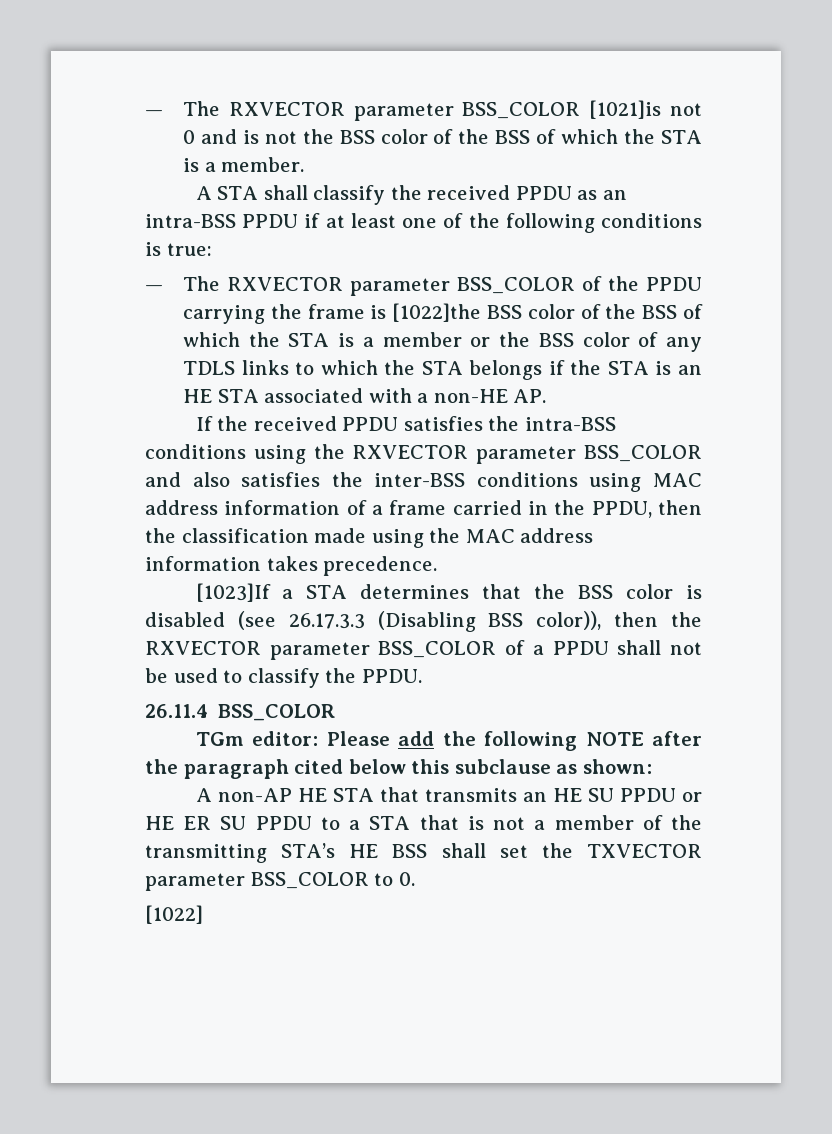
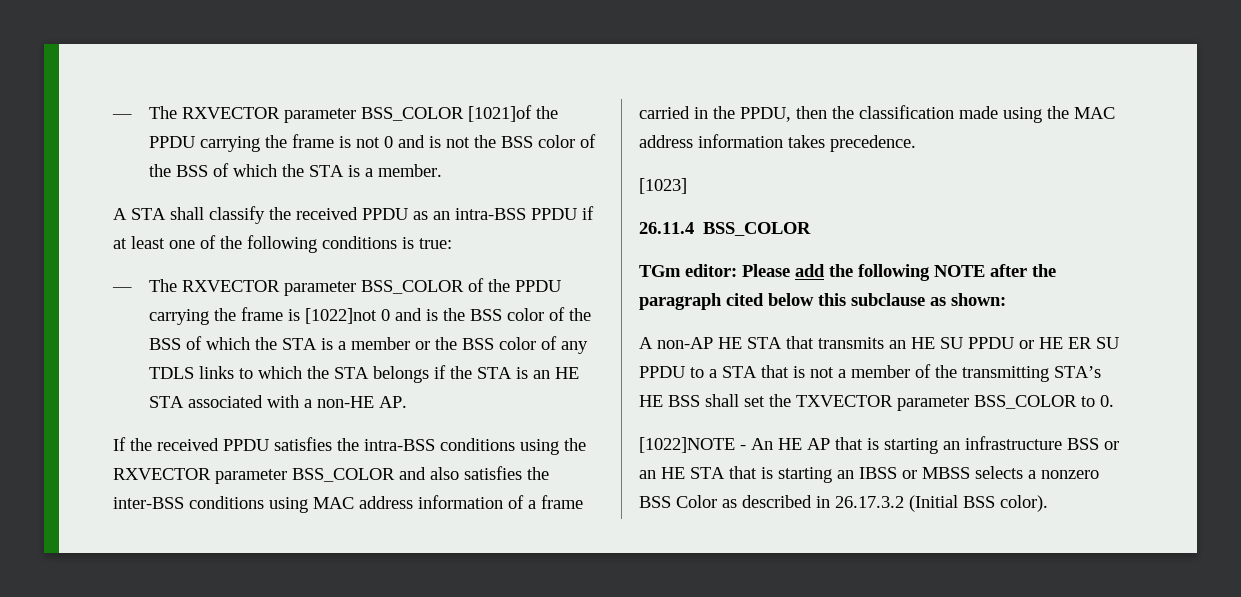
- — The RXVECTOR parameter BSS_COLOR [1021]is not 0 and is not the BSS color of the BSS of which the STA is a member.
+ — The RXVECTOR parameter BSS_COLOR [1021]of the PPDU carrying the frame is not 0 and is not the BSS color of the BSS of which the STA is a member.
- — The RXVECTOR parameter BSS_COLOR of the PPDU carrying the frame is [1022]the BSS color of the BSS of which the STA is a member or the BSS color of any TDLS links to which the STA belongs if the STA is an HE STA associated with a non-HE AP.
+ — The RXVECTOR parameter BSS_COLOR of the PPDU carrying the frame is [1022]not 0 and is the BSS color of the BSS of which the STA is a member or the BSS color of any TDLS links to which the STA belongs if the STA is an HE STA associated with a non-HE AP.
- [1023]If a STA determines that the BSS color is disabled (see 26.17.3.3 (Disabling BSS color)), then the RXVECTOR parameter BSS_COLOR of a PPDU shall not be used to classify the PPDU.
+ [1023]
- [1022]
+ [1022]NOTE - An HE AP that is starting an infrastructure BSS or an HE STA that is starting an IBSS or MBSS selects a nonzero BSS Color as described in 26.17.3.2 (Initial BSS color).

